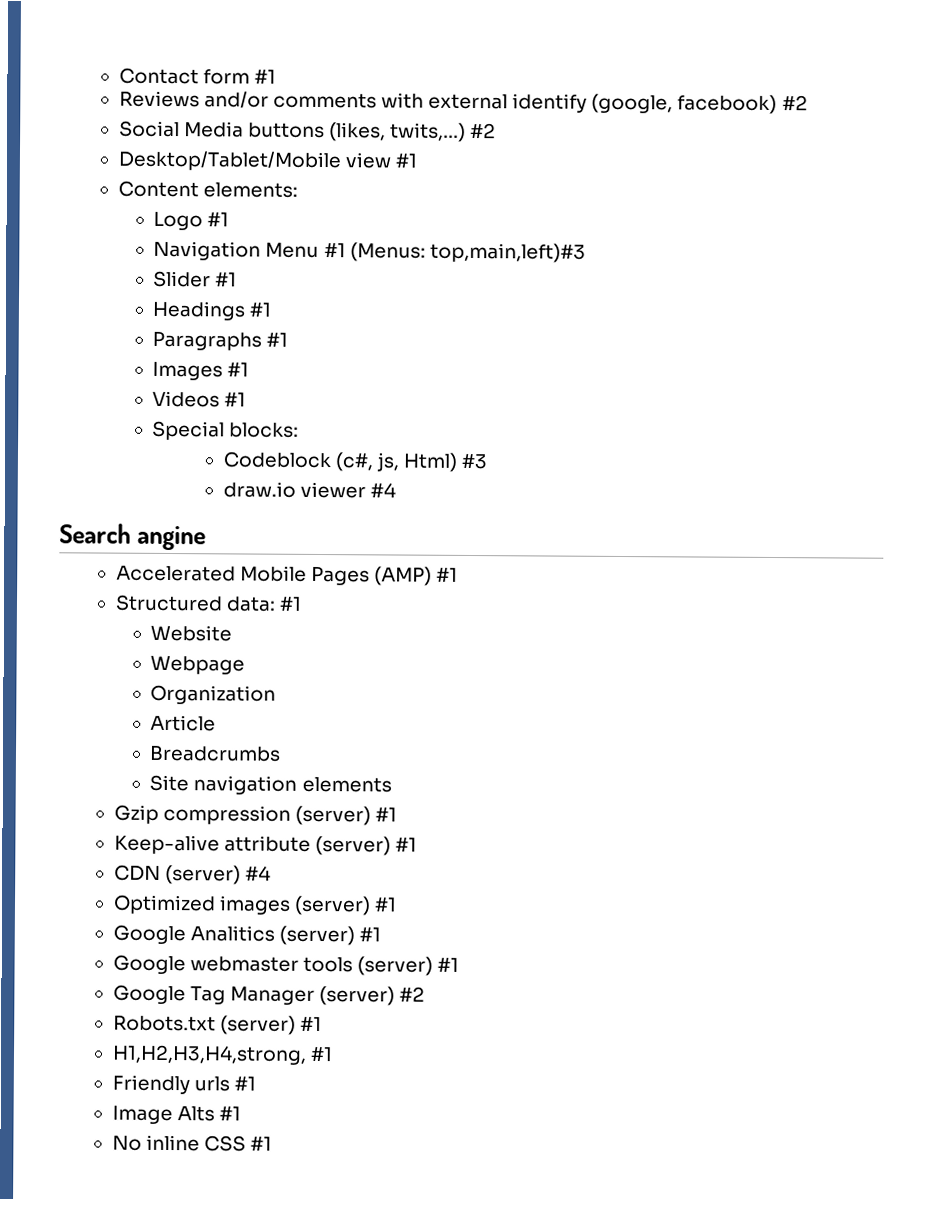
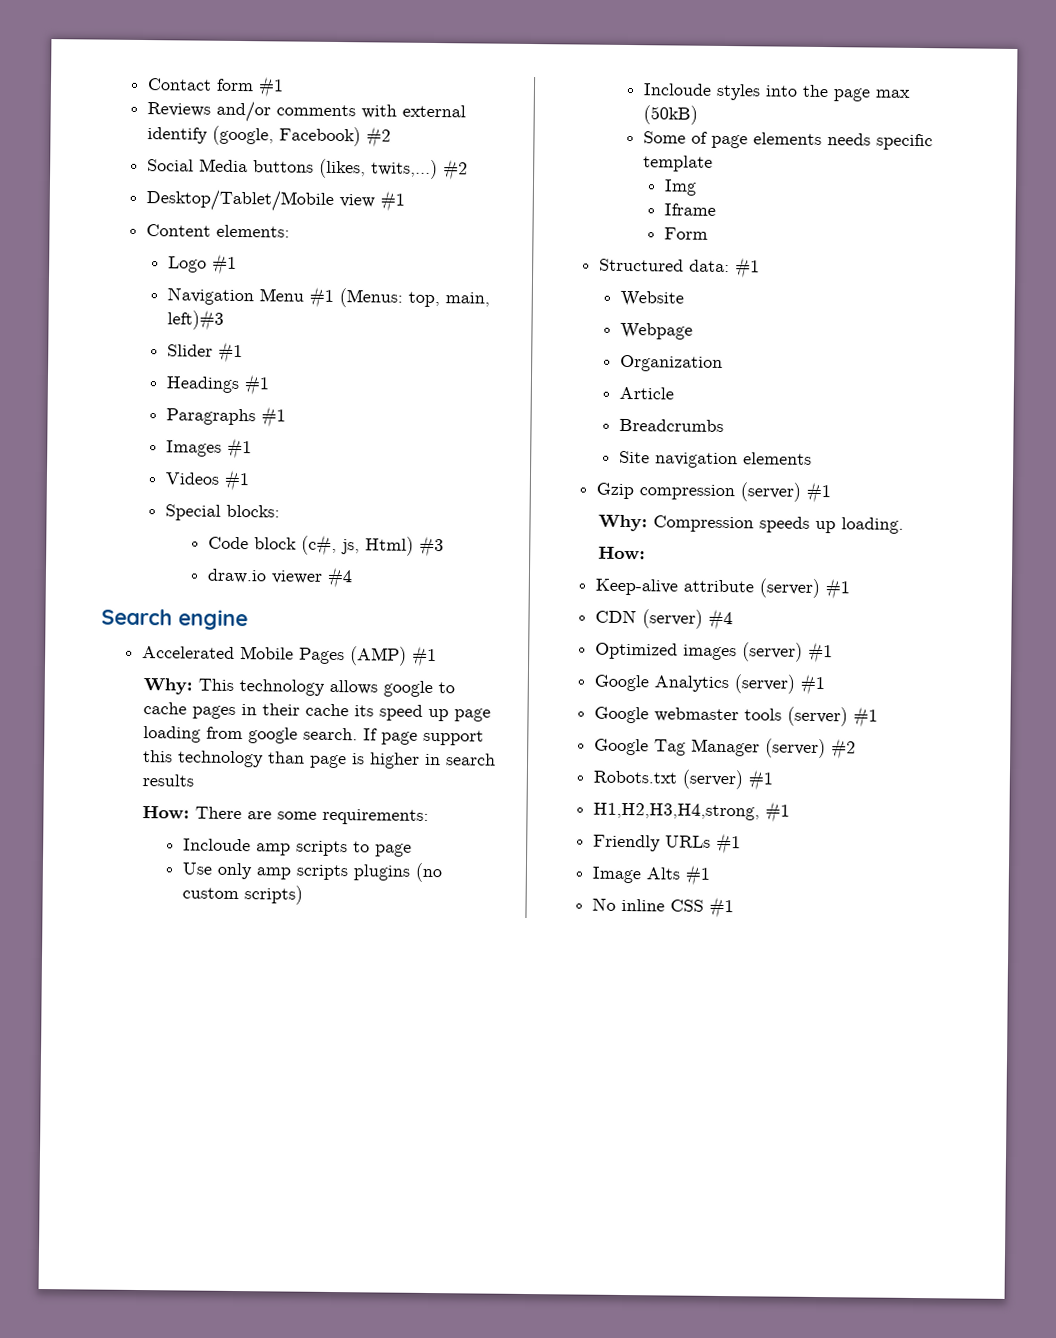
- Reviews and/or comments with external identify (google, facebook) #2
+ Reviews and/or comments with external identify (google, Facebook) #2
- Navigation Menu #1 (Menus: top,main,left)#3
+ Navigation Menu #1 (Menus: top, main, left)#3
- Codeblock (c#, js, Html) #3
+ Code block (c#, js, Html) #3
- Search angine
+ Search engine
+ Why: This technology allows google to cache pages in their cache its speed up page loading from google search. If page support this technology than page is higher in search results
+ How: There are some requirements:
+ Incloude amp scripts to page
+ Use only amp scripts plugins (no custom scripts)
+ Incloude styles into the page max (50kB)
+ Some of page elements needs specific template
+ Img
+ Iframe
+ Form
+ Why: Compression speeds up loading.
+ How:
- Google Analitics (server) #1
+ Google Analytics (server) #1
- Friendly urls #1
+ Friendly URLs #1

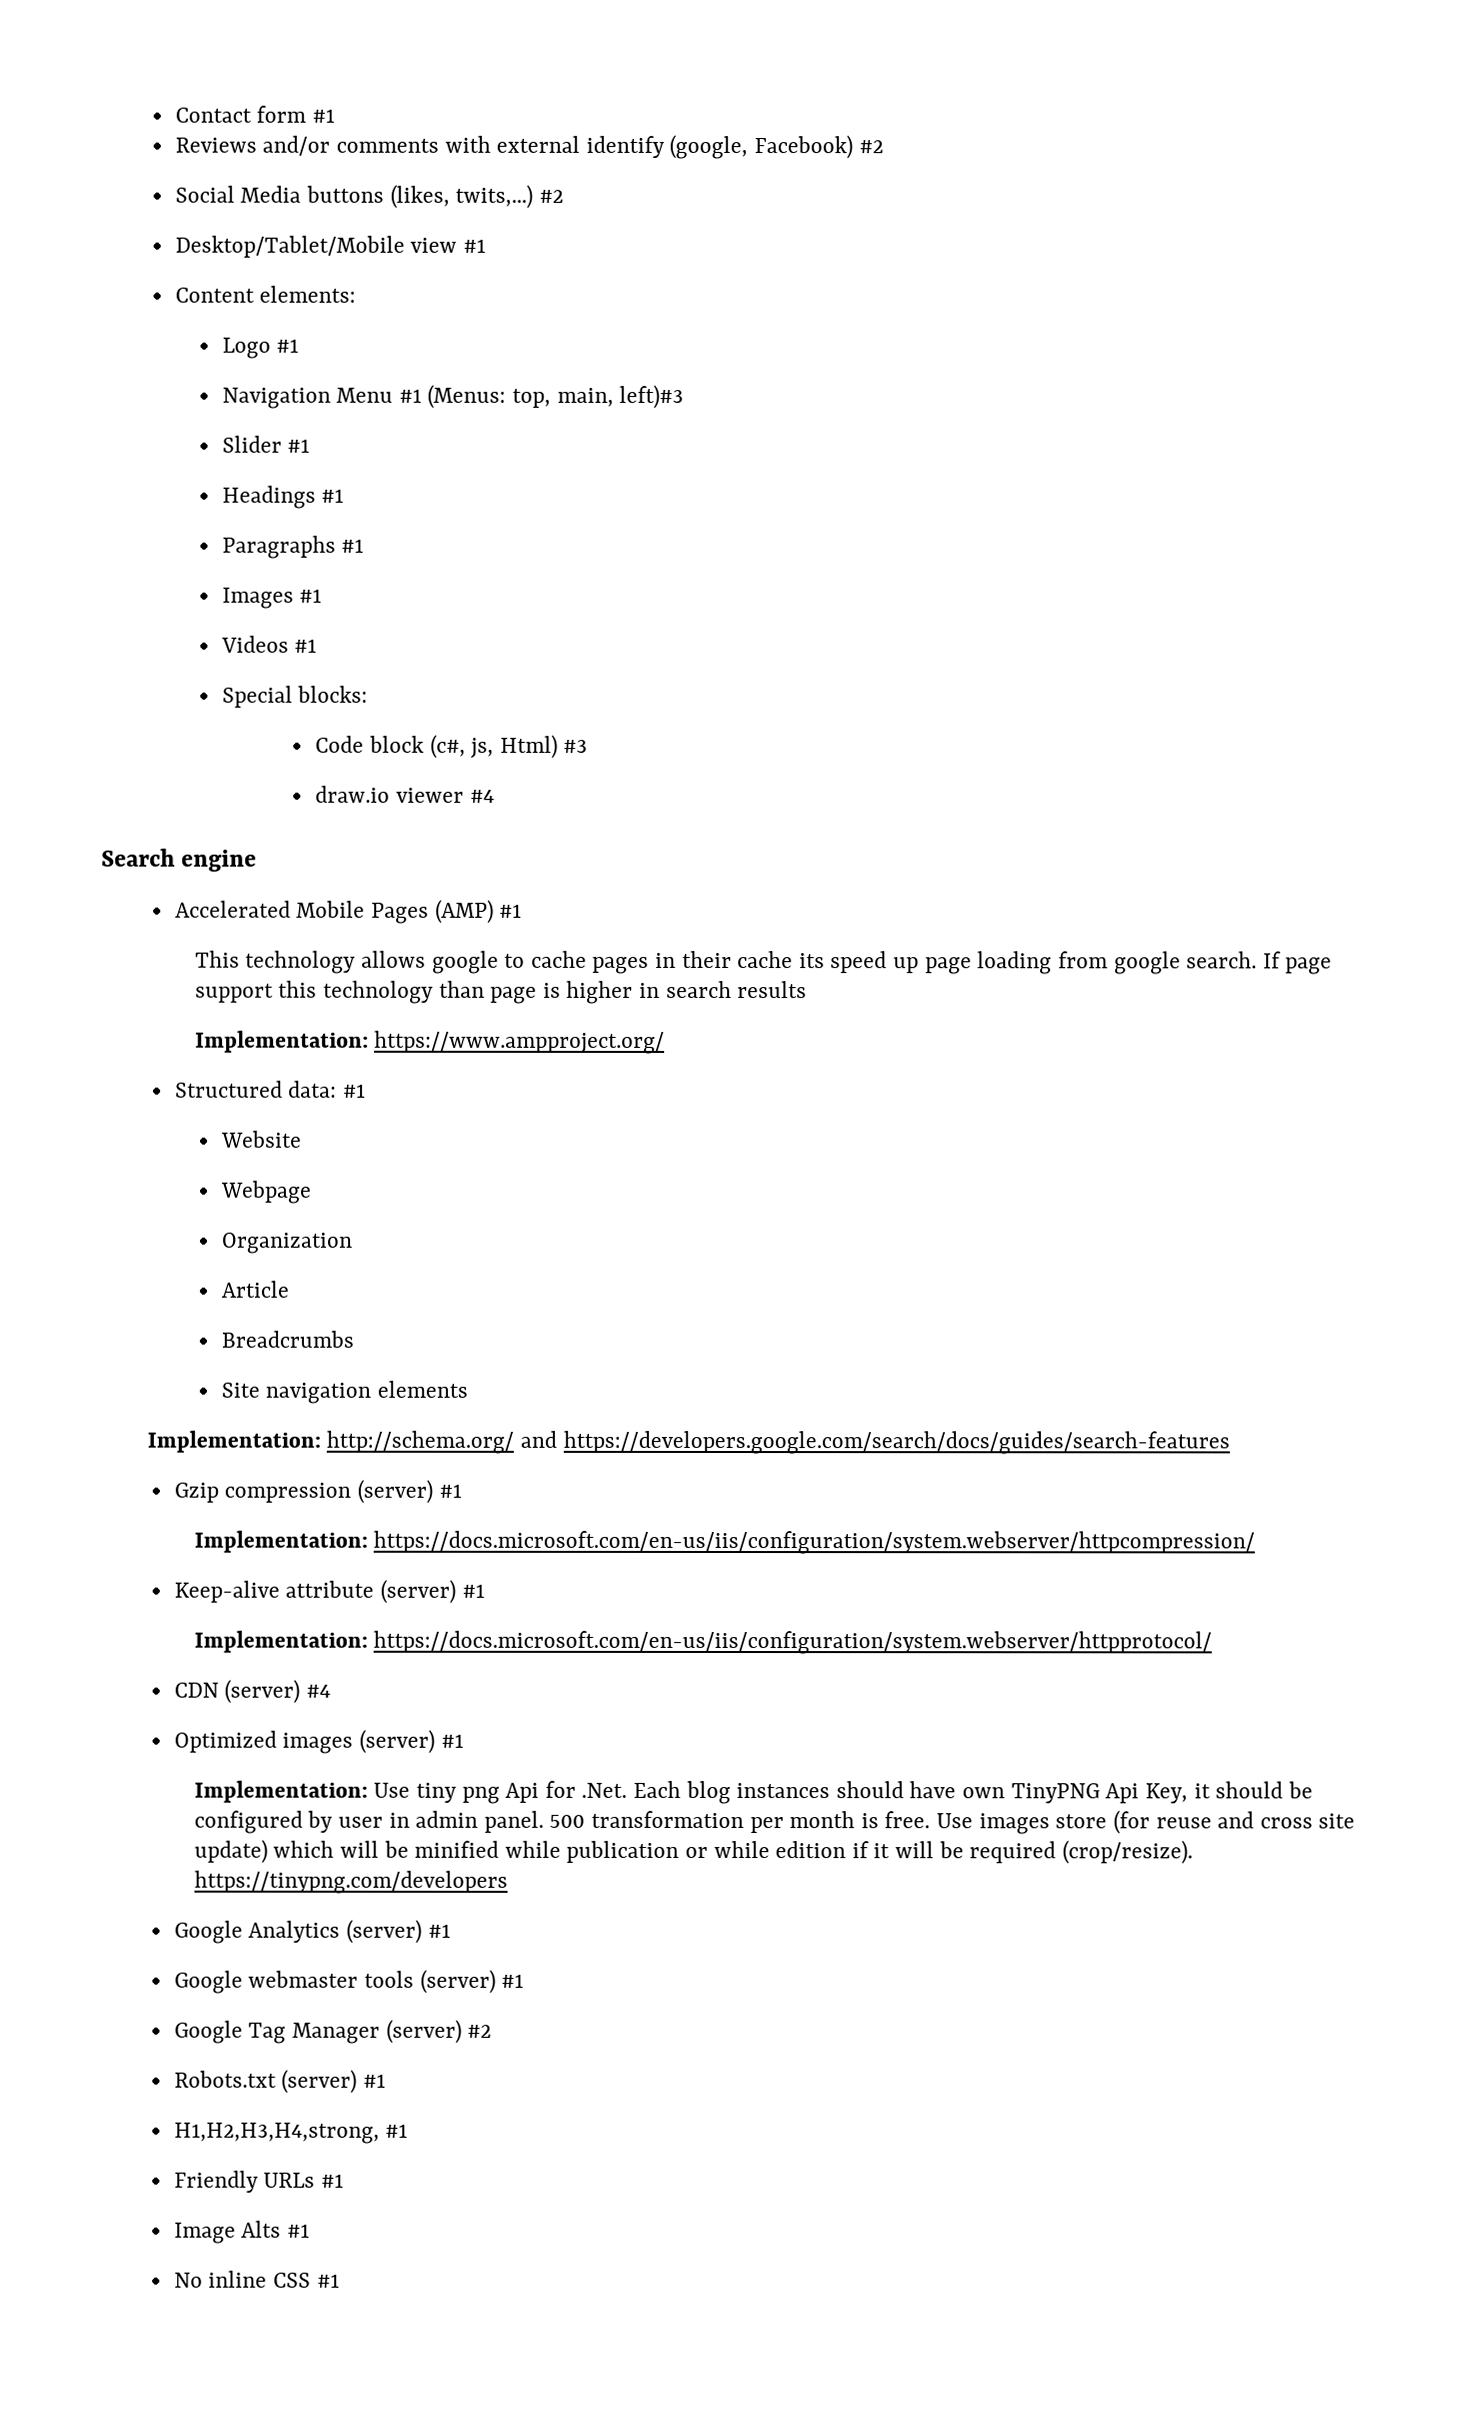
- Why: This technology allows google to cache pages in their cache its speed up page loading from google search.
+ This technology allows google to cache pages in their cache its speed up page loading from google search.
- How: There are some requirements:
- Incloude amp scripts to page
- Use only amp scripts plugins (no custom scripts)
- Incloude styles into the page max (50kB)
- Some of page elements needs specific template
- Img
- Iframe
- Form
+ Implementation: https://www.ampproject.org/
+ Implementation: http://schema.org/ and https://developers.google.com/search/docs/guides/search-features
- Why: Compression speeds up loading.
- How:
+ Implementation: https://docs.microsoft.com/en-us/iis/configuration/system.webserver/httpcompression/
+ Implementation: https://docs.microsoft.com/en-us/iis/configuration/system.webserver/httpprotocol/
+ Implementation: Use tiny png Api for .Net. Each blog instances should have own TinyPNG Api Key, it should be configured by user in admin panel. 500 transformation per month is free. Use images store (for reuse and cross site update) which will be minified while publication or while edition if it will be required (crop/resize). https://tinypng.com/developers

